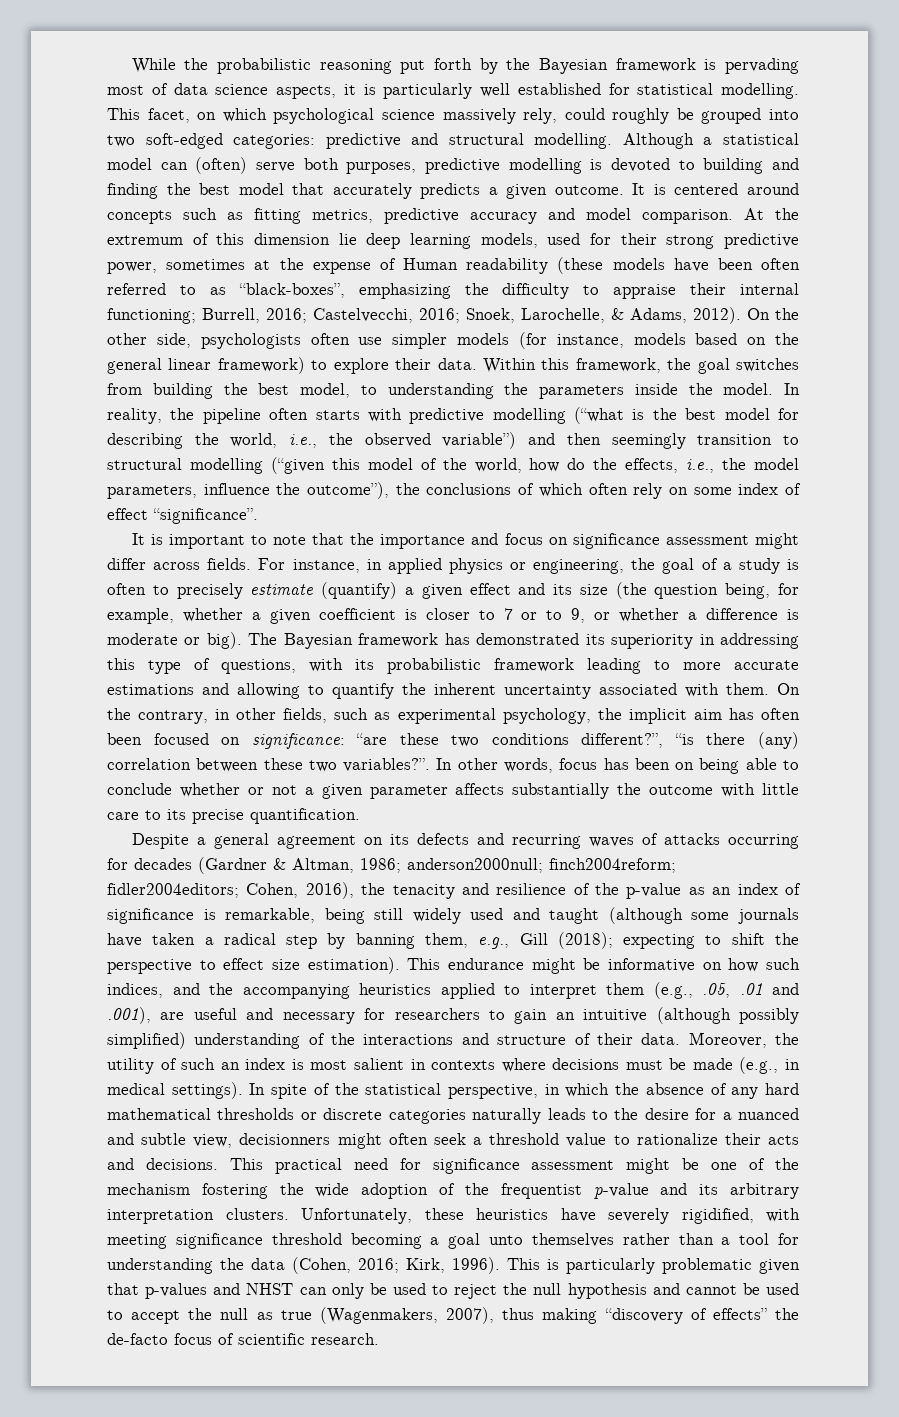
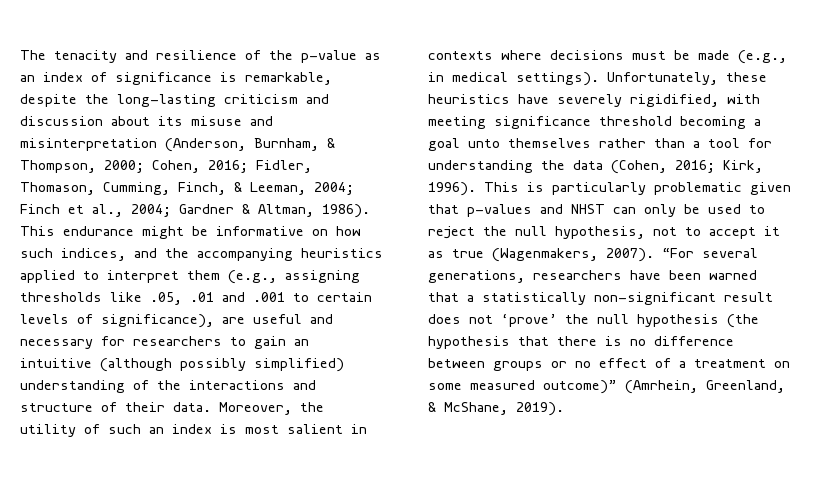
- While the probabilistic reasoning put forth by the Bayesian framework is pervading most of data science aspects, it is particularly well established for statistical modelling. This facet, on which psychological science massively rely, could roughly be grouped into two soft-edged categories: predictive and structural modelling. Although a statistical model can (often) serve both purposes, predictive modelling is devoted to building and finding the best model that accurately predicts a given outcome. It is centered around concepts such as fitting metrics, predictive accuracy and model comparison. At the extremum of this dimension lie deep learning models, used for their strong predictive power, sometimes at the expense of Human readability (these models have been often referred to as “black-boxes”, emphasizing the difficulty to appraise their internal functioning; Burrell, 2016; Castelvecchi, 2016; Snoek, Larochelle, & Adams, 2012). On the other side, psychologists often use simpler models (for instance, models based on the general linear framework) to explore their data. Within this framework, the goal switches from building the best model, to understanding the parameters inside the model. In reality, the pipeline often starts with predictive modelling (“what is the best model for describing the world, i.e., the observed variable”) and then seemingly transition to structural modelling (“given this model of the world, how do the effects, i.e., the model parameters, influence the outcome”), the conclusions of which often rely on some index of effect “significance”.
- It is important to note that the importance and focus on significance assessment might differ across fields. For instance, in applied physics or engineering, the goal of a study is often to precisely estimate (quantify) a given effect and its size (the question being, for example, whether a given coefficient is closer to 7 or to 9, or whether a difference is moderate or big). The Bayesian framework has demonstrated its superiority in addressing this type of questions, with its probabilistic framework leading to more accurate estimations and allowing to quantify the inherent uncertainty associated with them. On the contrary, in other fields, such as experimental psychology, the implicit aim has often been focused on significance: “are these two conditions different?”, “is there (any) correlation between these two variables?”. In other words, focus has been on being able to conclude whether or not a given parameter affects substantially the outcome with little care to its precise quantification.
- Despite a general agreement on its defects and recurring waves of attacks occurring for decades (Gardner & Altman, 1986; anderson2000null; finch2004reform; fidler2004editors; Cohen, 2016), the tenacity and resilience of the p-value as an index of significance is remarkable, being still widely used and taught (although some journals have taken a radical step by banning them, e.g., Gill (2018); expecting to shift the perspective to effect size estimation).
+ The tenacity and resilience of the p-value as an index of significance is remarkable, despite the long-lasting criticism and discussion about its misuse and misinterpretation (Anderson, Burnham, & Thompson, 2000; Cohen, 2016; Fidler, Thomason, Cumming, Finch, & Leeman, 2004; Finch et al., 2004; Gardner & Altman, 1986).
- This endurance might be informative on how such indices, and the accompanying heuristics applied to interpret them (e.g., .05, .01 and .001), are useful and necessary for researchers to gain an intuitive (although possibly simplified) understanding of the interactions and structure of their data.
+ This endurance might be informative on how such indices, and the accompanying heuristics applied to interpret them (e.g., assigning thresholds like .05, .01 and .001 to certain levels of significance), are useful and necessary for researchers to gain an intuitive (although possibly simplified) understanding of the interactions and structure of their data.
- In spite of the statistical perspective, in which the absence of any hard mathematical thresholds or discrete categories naturally leads to the desire for a nuanced and subtle view, decisionners might often seek a threshold value to rationalize their acts and decisions. This practical need for significance assessment might be one of the mechanism fostering the wide adoption of the frequentist p-value and its arbitrary interpretation clusters.
- This is particularly problematic given that p-values and NHST can only be used to reject the null hypothesis and cannot be used to accept the null as true (Wagenmakers, 2007), thus making “discovery of effects” the de-facto focus of scientific research.
+ This is particularly problematic given that p-values and NHST can only be used to reject the null hypothesis, not to accept it as true (Wagenmakers, 2007). “For several generations, researchers have been warned that a statistically non-significant result does not ‘prove’ the null hypothesis (the hypothesis that there is no difference between groups or no effect of a treatment on some measured outcome)” (Amrhein, Greenland, & McShane, 2019).

